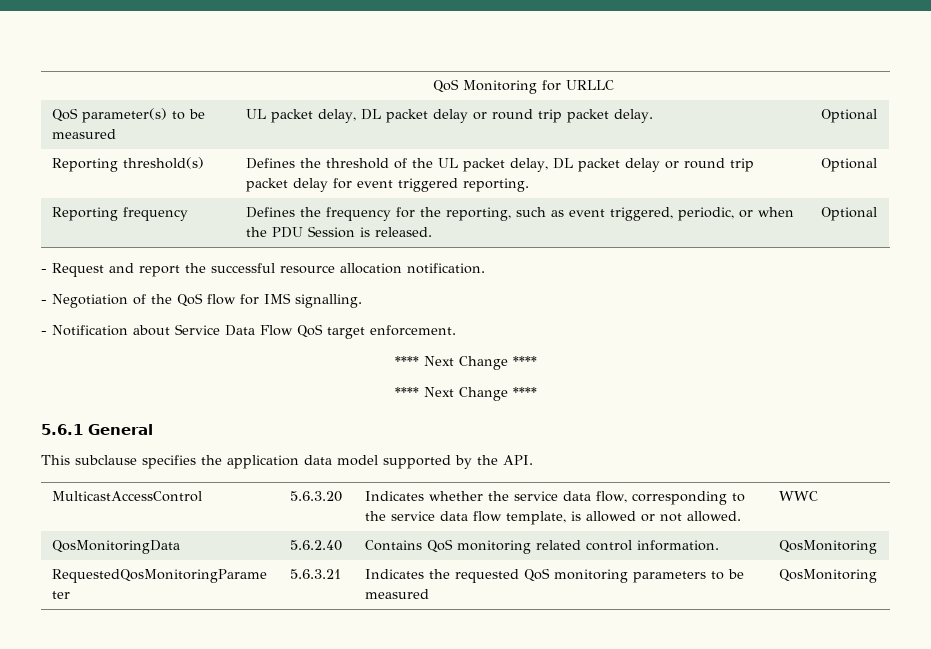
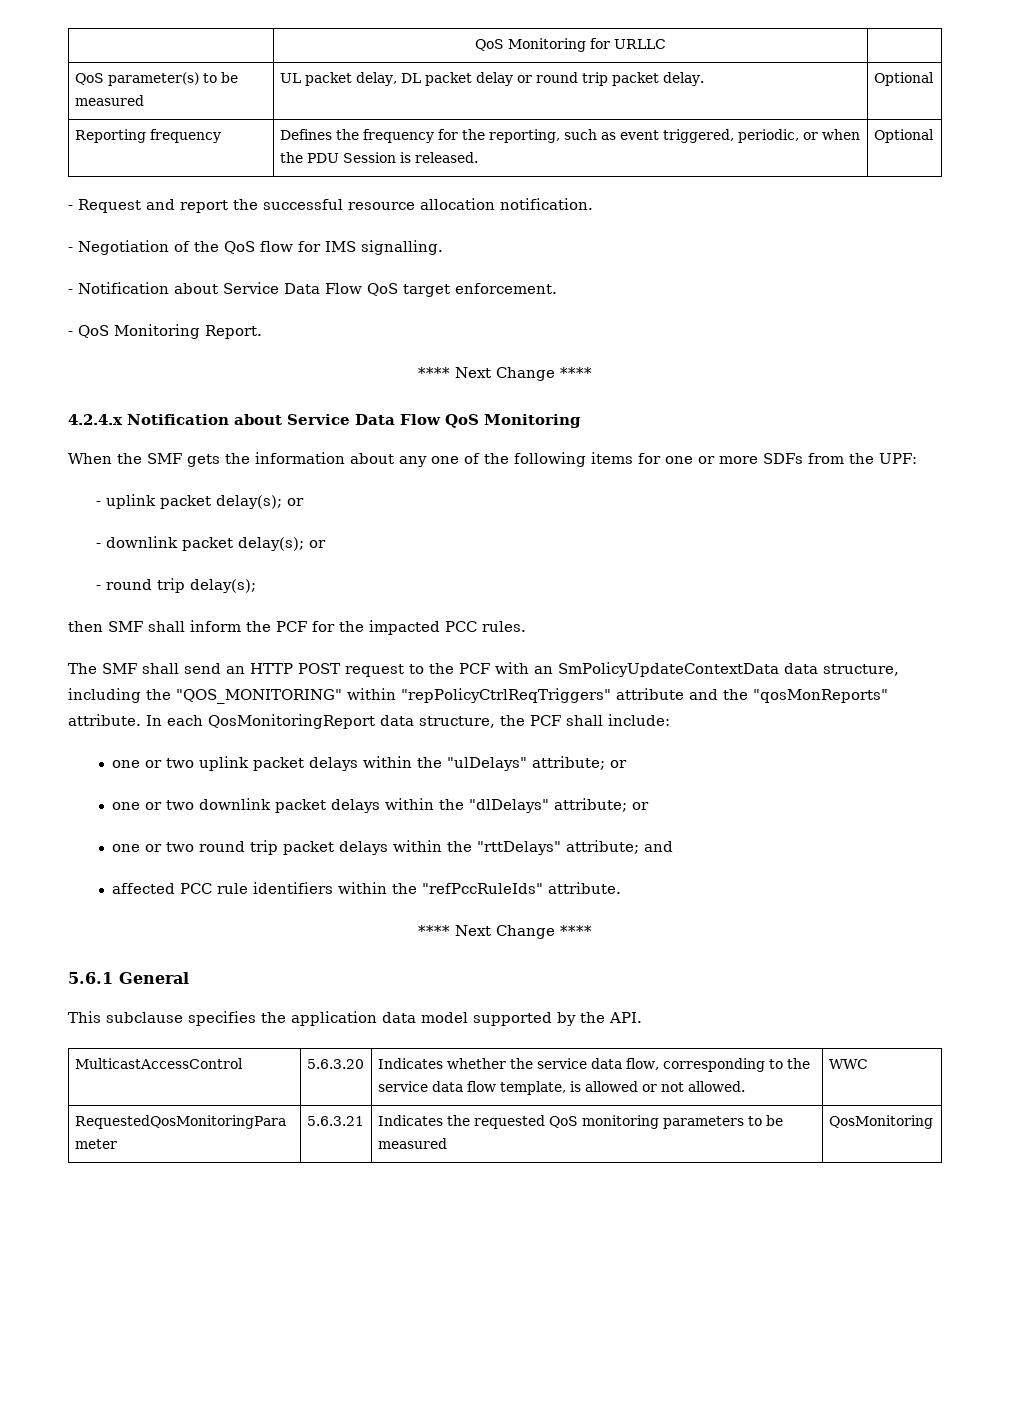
- Reporting threshold(s) | Defines the threshold of the UL packet delay, DL packet delay or round trip packet delay for event triggered reporting. | Optional
  - Notification about Service Data Flow QoS target enforcement.
+ - QoS Monitoring Report.
  **** Next Change ****
+ 4.2.4.x Notification about Service Data Flow QoS Monitoring
+ When the SMF gets the information about any one of the following items for one or more SDFs from the UPF:
+ - uplink packet delay(s); or
+ - downlink packet delay(s); or
+ - round trip delay(s);
+ then SMF shall inform the PCF for the impacted PCC rules.
+ The SMF shall send an HTTP POST request to the PCF with an SmPolicyUpdateContextData data structure, including the "QOS_MONITORING" within "repPolicyCtrlReqTriggers" attribute and the "qosMonReports" attribute. In each QosMonitoringReport data structure, the PCF shall include:
+ one or two uplink packet delays within the "ulDelays" attribute; or
+ one or two downlink packet delays within the "dlDelays" attribute; or
+ one or two round trip packet delays within the "rttDelays" attribute; and
+ affected PCC rule identifiers within the "refPccRuleIds" attribute.
- QosMonitoringData | 5.6.2.40 | Contains QoS monitoring related control information. | QosMonitoring

